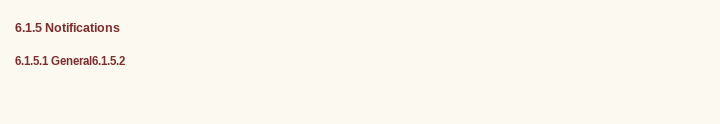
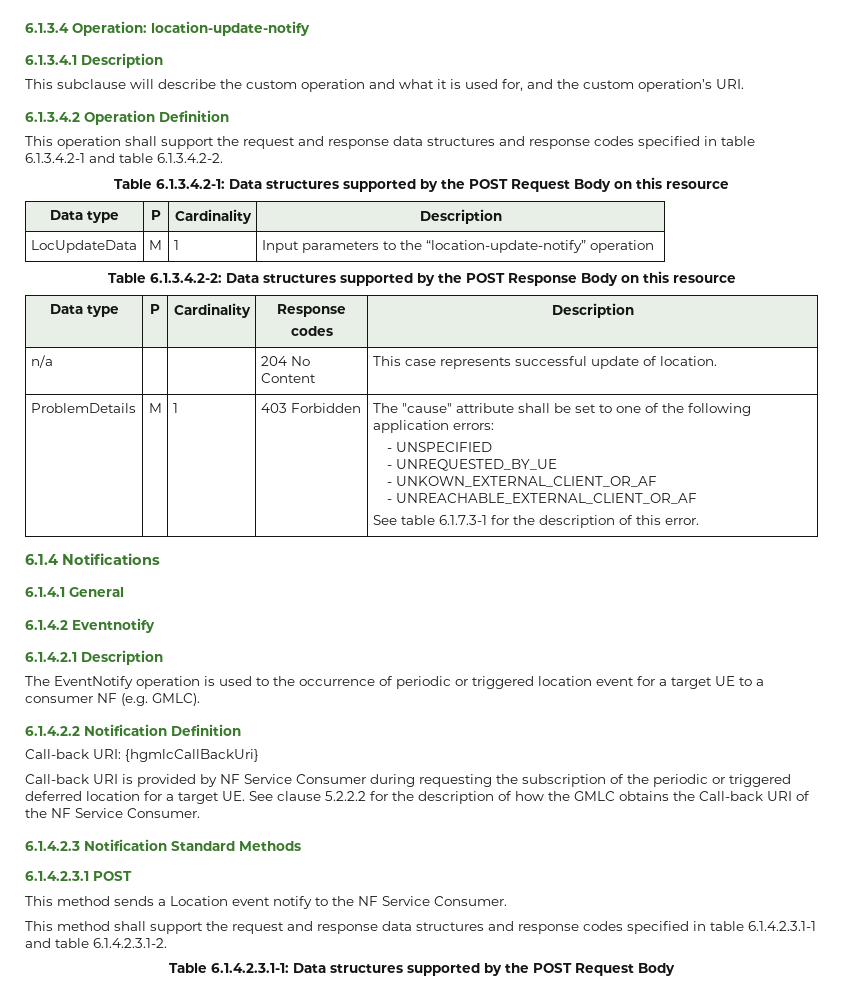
- 6.1.5 Notifications
- 6.1.5.1 General6.1.5.2
+ 6.1.3.4 Operation: location-update-notify
+ 6.1.3.4.1 Description
+ This subclause will describe the custom operation and what it is used for, and the custom operation’s URI.
+ 6.1.3.4.2 Operation Definition
+ This operation shall support the request and response data structures and response codes specified in table 6.1.3.4.2-1 and table 6.1.3.4.2-2.
+ Table 6.1.3.4.2-1: Data structures supported by the POST Request Body on this resource
+ Data type | P | Cardinality | Description
+ LocUpdateData | M | 1 | Input parameters to the “location-update-notify” operation
+ Table 6.1.3.4.2-2: Data structures supported by the POST Response Body on this resource
+ Data type | P | Cardinality | Response
+ codes | Description
+ n/a | | | 204 No Content | This case represents successful update of location.
+ ProblemDetails | M | 1 | 403 Forbidden | The "cause" attribute shall be set to one of the following application errors:
+ - UNSPECIFIED
+ - UNREQUESTED_BY_UE
+ - UNKOWN_EXTERNAL_CLIENT_OR_AF
+ - UNREACHABLE_EXTERNAL_CLIENT_OR_AF
+ See table 6.1.7.3-1 for the description of this error.
+ 6.1.4 Notifications
+ 6.1.4.1 General
+ 6.1.4.2 Eventnotify
+ 6.1.4.2.1 Description
+ The EventNotify operation is used to the occurrence of periodic or triggered location event for a target UE to a consumer NF (e.g. GMLC).
+ 6.1.4.2.2 Notification Definition
+ Call-back URI: {hgmlcCallBackUri}
+ Call-back URI is provided by NF Service Consumer during requesting the subscription of the periodic or triggered deferred location for a target UE. See clause 5.2.2.2 for the description of how the GMLC obtains the Call-back URI of the NF Service Consumer.
+ 6.1.4.2.3 Notification Standard Methods
+ 6.1.4.2.3.1 POST
+ This method sends a Location event notify to the NF Service Consumer.
+ This method shall support the request and response data structures and response codes specified in table 6.1.4.2.3.1-1 and table 6.1.4.2.3.1-2.
+ Table 6.1.4.2.3.1-1: Data structures supported by the POST Request Body

